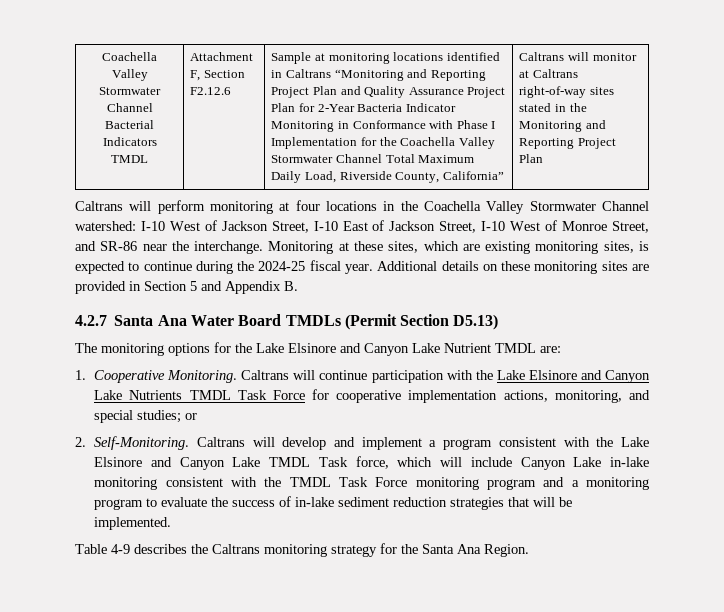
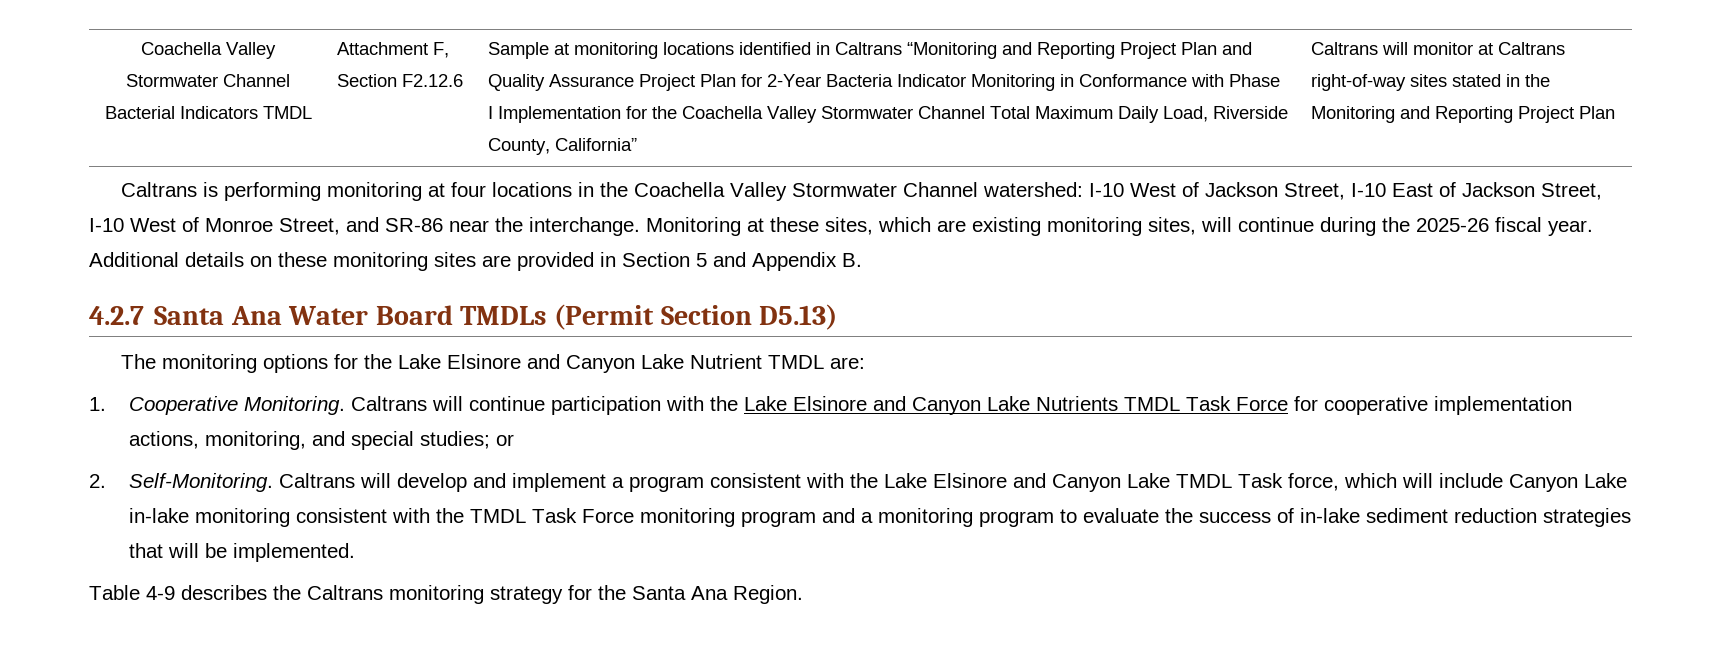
- Caltrans will perform monitoring at four locations in the Coachella Valley Stormwater Channel watershed: I-10 West of Jackson Street, I-10 East of Jackson Street, I-10 West of Monroe Street, and SR-86 near the interchange.
+ Caltrans is performing monitoring at four locations in the Coachella Valley Stormwater Channel watershed: I-10 West of Jackson Street, I-10 East of Jackson Street, I-10 West of Monroe Street, and SR-86 near the interchange.
- Monitoring at these sites, which are existing monitoring sites, is expected to continue during the 2024-25 fiscal year.
+ Monitoring at these sites, which are existing monitoring sites, will continue during the 2025-26 fiscal year.

